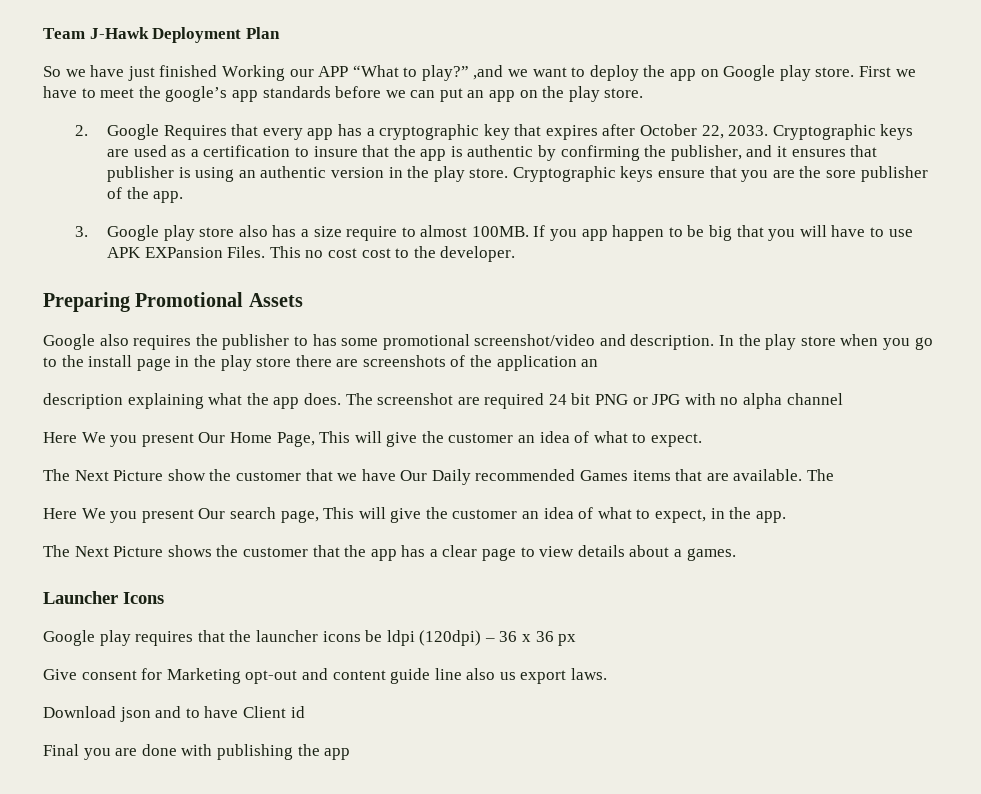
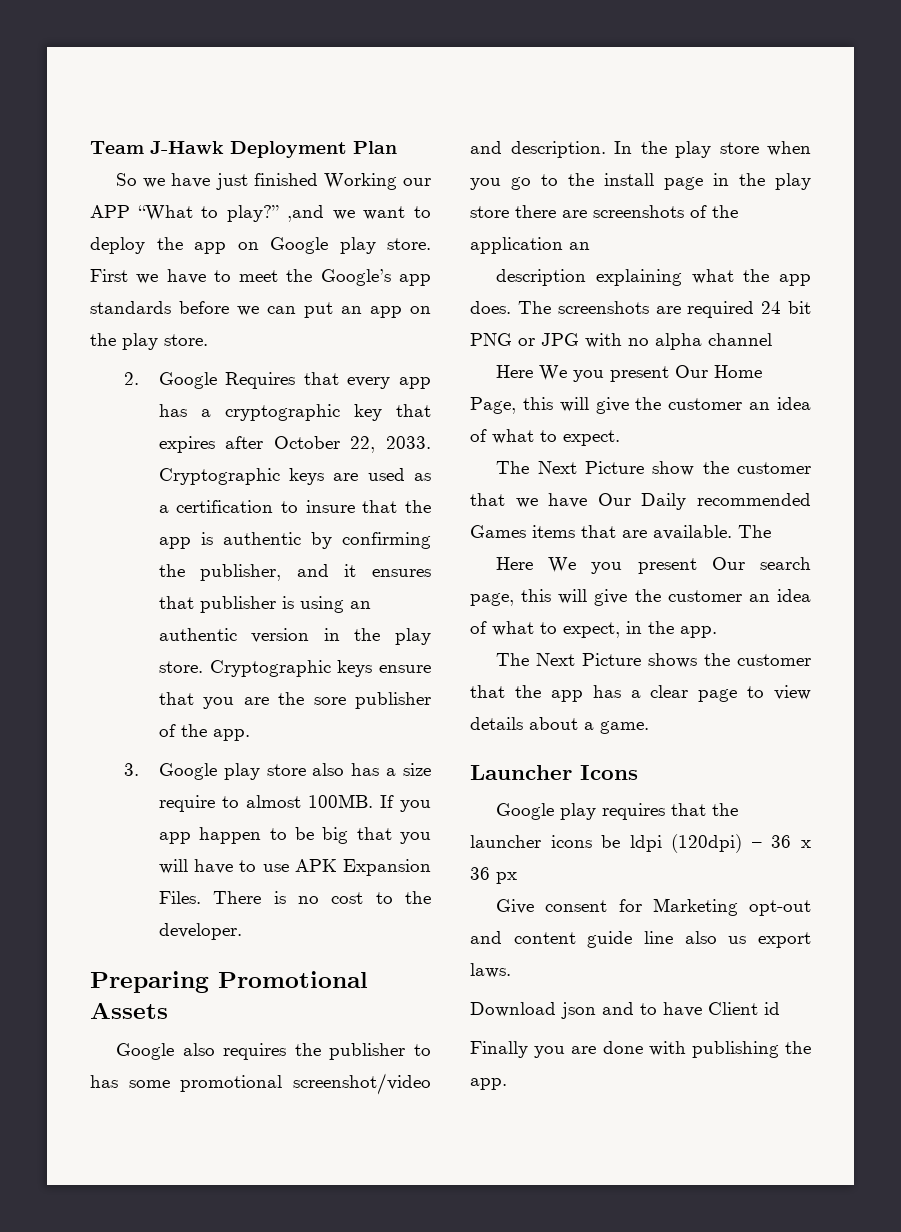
- First we have to meet the google’s app standards before we can put an app on the play store.
+ First we have to meet the Google’s app standards before we can put an app on the play store.
- If you app happen to be big that you will have to use APK EXPansion Files. This no cost cost to the developer.
+ If you app happen to be big that you will have to use APK Expansion Files. There is no cost to the developer.
- The screenshot are required 24 bit PNG or JPG with no alpha channel
+ The screenshots are required 24 bit PNG or JPG with no alpha channel
- Here We you present Our Home Page, This will give the customer an idea of what to expect.
+ Here We you present Our Home Page, this will give the customer an idea of what to expect.
- Here We you present Our search page, This will give the customer an idea of what to expect, in the app.
+ Here We you present Our search page, this will give the customer an idea of what to expect, in the app.
- The Next Picture shows the customer that the app has a clear page to view details about a games.
+ The Next Picture shows the customer that the app has a clear page to view details about a game.
- Final you are done with publishing the app
+ Finally you are done with publishing the app.

